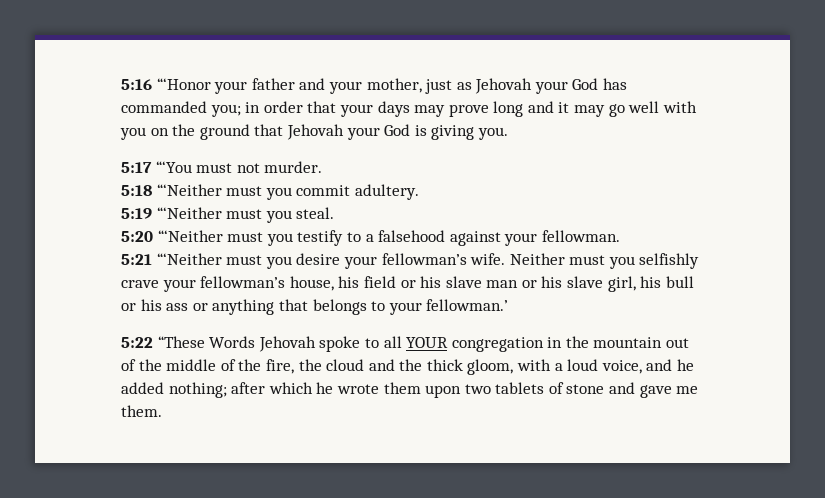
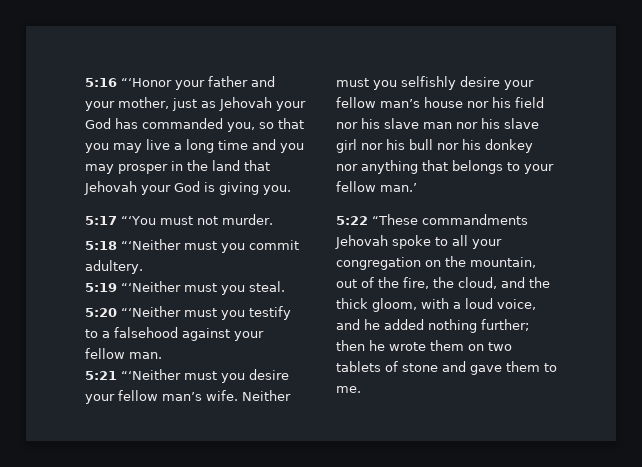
- 5:16 “‘Honor your father and your mother, just as Jehovah your God has commanded you; in order that your days may prove long and it may go well with you on the ground that Jehovah your God is giving you.
+ 5:16 “‘Honor your father and your mother, just as Jehovah your God has commanded you, so that you may live a long time and you may prosper in the land that Jehovah your God is giving you.
- 5:20 “‘Neither must you testify to a falsehood against your fellowman.
+ 5:20 “‘Neither must you testify to a falsehood against your fellow man.
- 5:21 “‘Neither must you desire your fellowman’s wife.
+ 5:21 “‘Neither must you desire your fellow man’s wife.
- Neither must you selfishly crave your fellowman’s house, his field or his slave man or his slave girl, his bull or his ass or anything that belongs to your fellowman.’
+ Neither must you selfishly desire your fellow man’s house nor his field nor his slave man nor his slave girl nor his bull nor his donkey nor anything that belongs to your fellow man.’
- 5:22 “These Words Jehovah spoke to all YOUR congregation in the mountain out of the middle of the fire, the cloud and the thick gloom, with a loud voice, and he added nothing; after which he wrote them upon two tablets of stone and gave me them.
+ 5:22 “These commandments Jehovah spoke to all your congregation on the mountain, out of the fire, the cloud, and the thick gloom, with a loud voice, and he added nothing further; then he wrote them on two tablets of stone and gave them to me.

